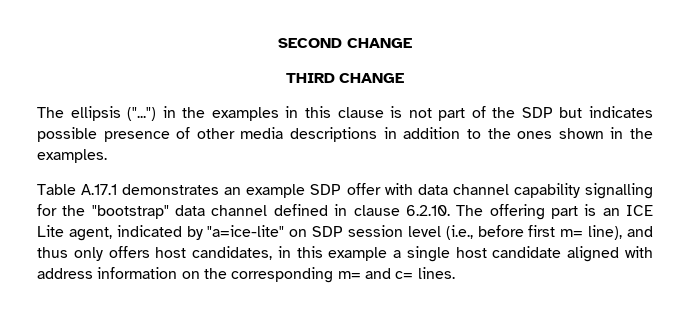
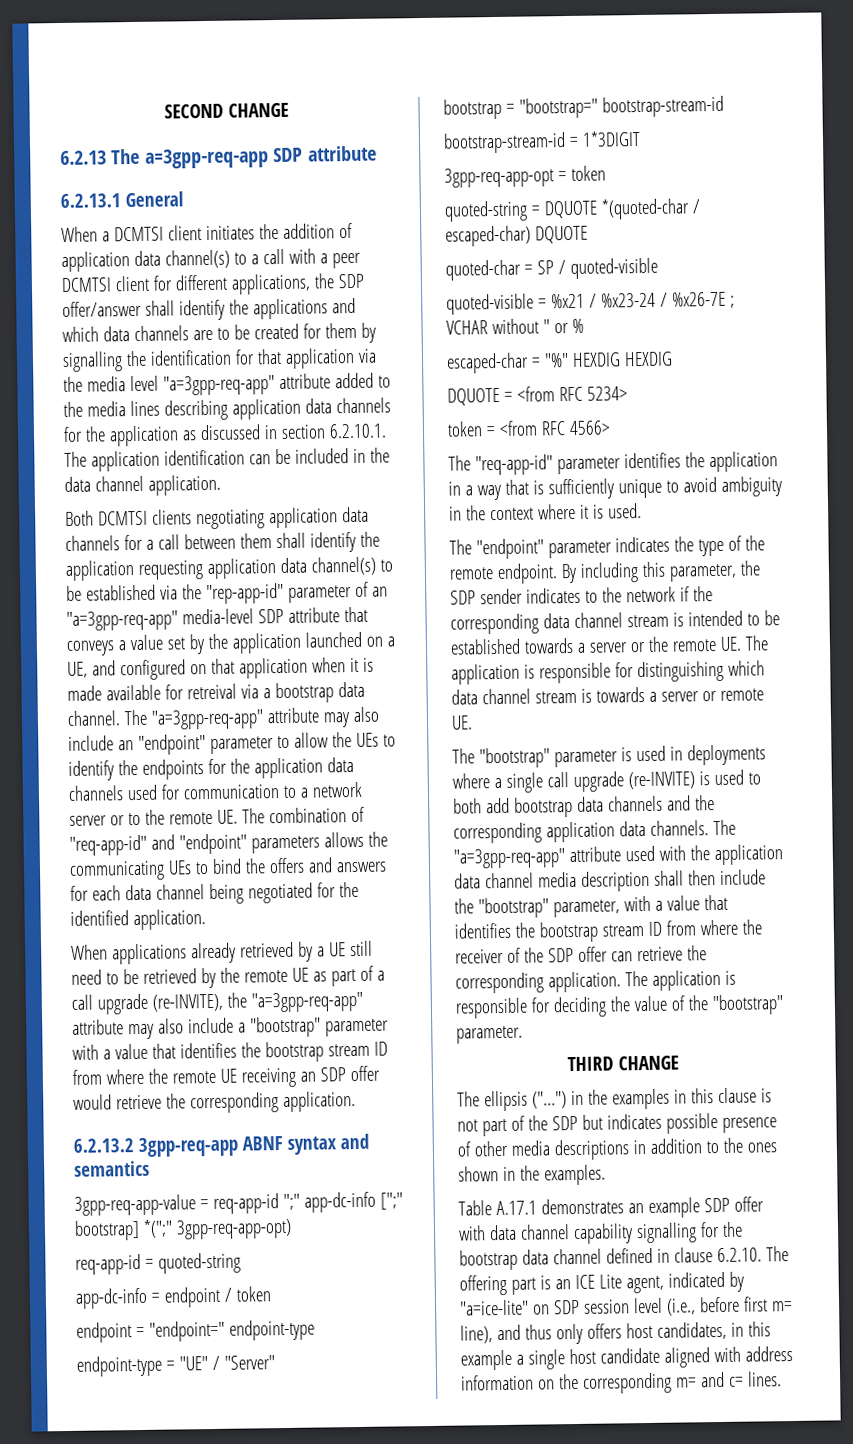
+ 6.2.13 The a=3gpp-req-app SDP attribute
+ 6.2.13.1 General
+ When a DCMTSI client initiates the addition of application data channel(s) to a call with a peer DCMTSI client for different applications, the SDP offer/answer shall identify the applications and which data channels are to be created for them by signalling the identification for that application via the media level "a=3gpp-req-app" attribute added to the media lines describing application data channels for the application as discussed in section 6.2.10.1. The application identification can be included in the data channel application.
+ Both DCMTSI clients negotiating application data channels for a call between them shall identify the application requesting application data channel(s) to be established via the "rep-app-id" parameter of an "a=3gpp-req-app" media-level SDP attribute that conveys a value set by the application launched on a UE, and configured on that application when it is made available for retreival via a bootstrap data channel. The "a=3gpp-req-app" attribute may also include an "endpoint" parameter to allow the UEs to identify the endpoints for the application data channels used for communication to a network server or to the remote UE. The combination of "req-app-id" and "endpoint" parameters allows the communicating UEs to bind the offers and answers for each data channel being negotiated for the identified application.
+ When applications already retrieved by a UE still need to be retrieved by the remote UE as part of a call upgrade (re-INVITE), the "a=3gpp-req-app" attribute may also include a "bootstrap" parameter with a value that identifies the bootstrap stream ID from where the remote UE receiving an SDP offer would retrieve the corresponding application.
+ 6.2.13.2 3gpp-req-app ABNF syntax and semantics
+ 3gpp-req-app-value = req-app-id ";" app-dc-info [";" bootstrap] *(";" 3gpp-req-app-opt)
+ req-app-id = quoted-string
+ app-dc-info = endpoint / token
+ endpoint = "endpoint=" endpoint-type
+ endpoint-type = "UE" / "Server"
+ bootstrap = "bootstrap=" bootstrap-stream-id
+ bootstrap-stream-id = 1*3DIGIT
+ 3gpp-req-app-opt = token
+ quoted-string = DQUOTE *(quoted-char / escaped-char) DQUOTE
+ quoted-char = SP / quoted-visible
+ quoted-visible = %x21 / %x23-24 / %x26-7E ; VCHAR without " or %
+ escaped-char = "%" HEXDIG HEXDIG
+ DQUOTE = <from RFC 5234>
+ token = <from RFC 4566>
+ The "req-app-id" parameter identifies the application in a way that is sufficiently unique to avoid ambiguity in the context where it is used.
+ The "endpoint" parameter indicates the type of the remote endpoint. By including this parameter, the SDP sender indicates to the network if the corresponding data channel stream is intended to be established towards a server or the remote UE. The application is responsible for distinguishing which data channel stream is towards a server or remote UE.
+ The "bootstrap" parameter is used in deployments where a single call upgrade (re-INVITE) is used to both add bootstrap data channels and the corresponding application data channels. The "a=3gpp-req-app" attribute used with the application data channel media description shall then include the "bootstrap" parameter, with a value that identifies the bootstrap stream ID from where the receiver of the SDP offer can retrieve the corresponding application. The application is responsible for deciding the value of the "bootstrap" parameter.
- Table A.17.1 demonstrates an example SDP offer with data channel capability signalling for the "bootstrap" data channel defined in clause 6.2.10. The offering part is an ICE Lite agent, indicated by "a=ice-lite" on SDP session level (i.e., before first m= line), and thus only offers host candidates, in this example a single host candidate aligned with address information on the corresponding m= and c= lines.
+ Table A.17.1 demonstrates an example SDP offer with data channel capability signalling for the bootstrap data channel defined in clause 6.2.10. The offering part is an ICE Lite agent, indicated by "a=ice-lite" on SDP session level (i.e., before first m= line), and thus only offers host candidates, in this example a single host candidate aligned with address information on the corresponding m= and c= lines.

